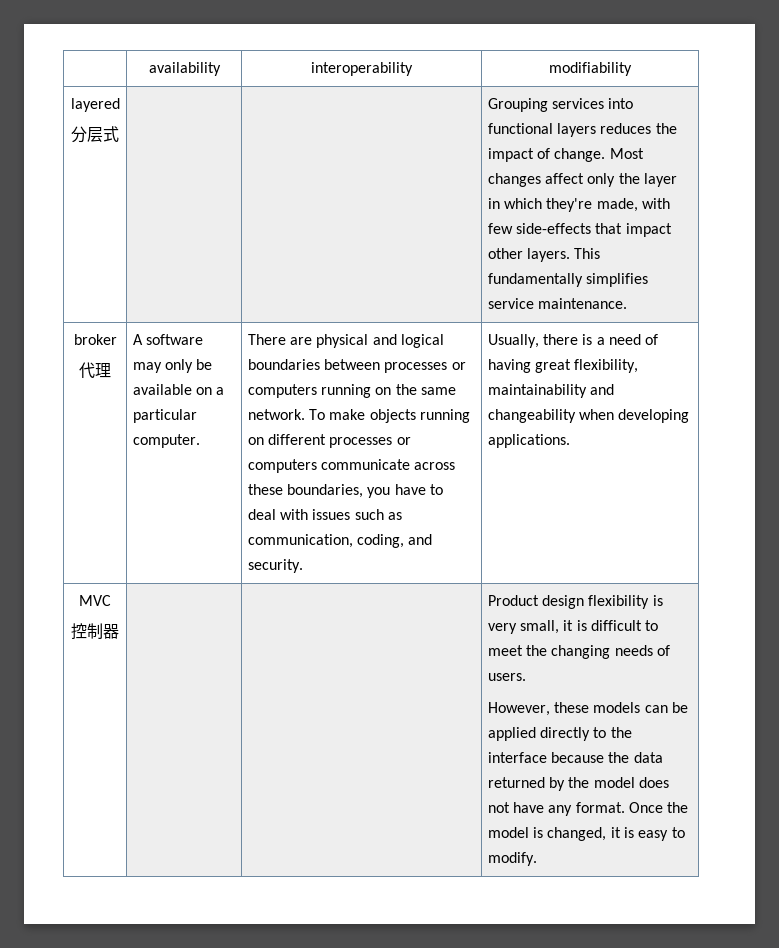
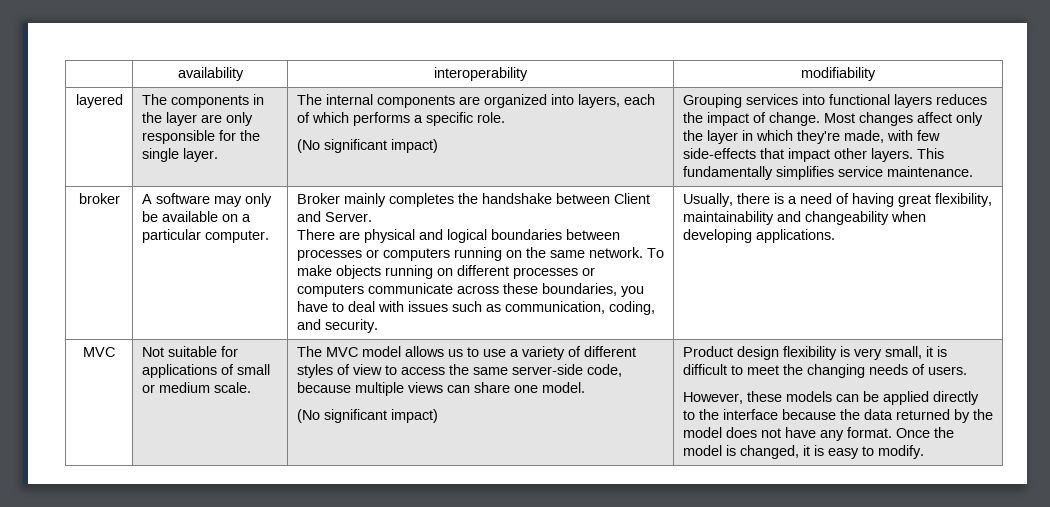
- 分层式
+ The components in the layer are only responsible for the single layer. | The internal components are organized into layers, each of which performs a specific role.
+ (No significant impact)
- 代理
+ Broker mainly completes the handshake between Client and Server.
- 控制器
+ Not suitable for applications of small or medium scale. | The MVC model allows us to use a variety of different styles of view to access the same server-side code, because multiple views can share one model.
+ (No significant impact)

